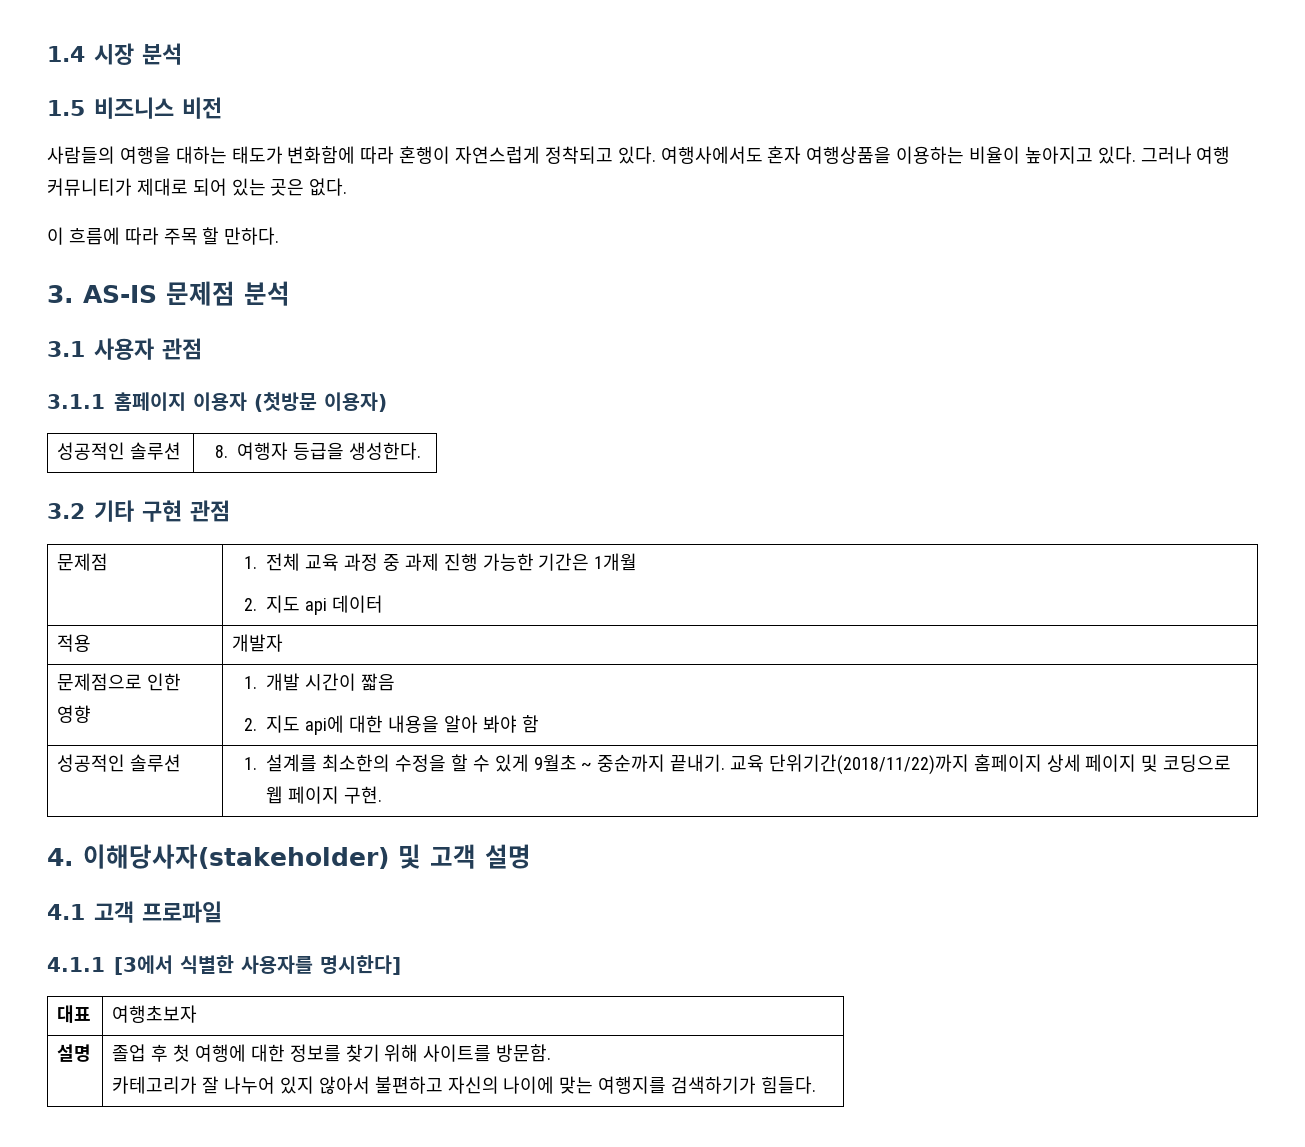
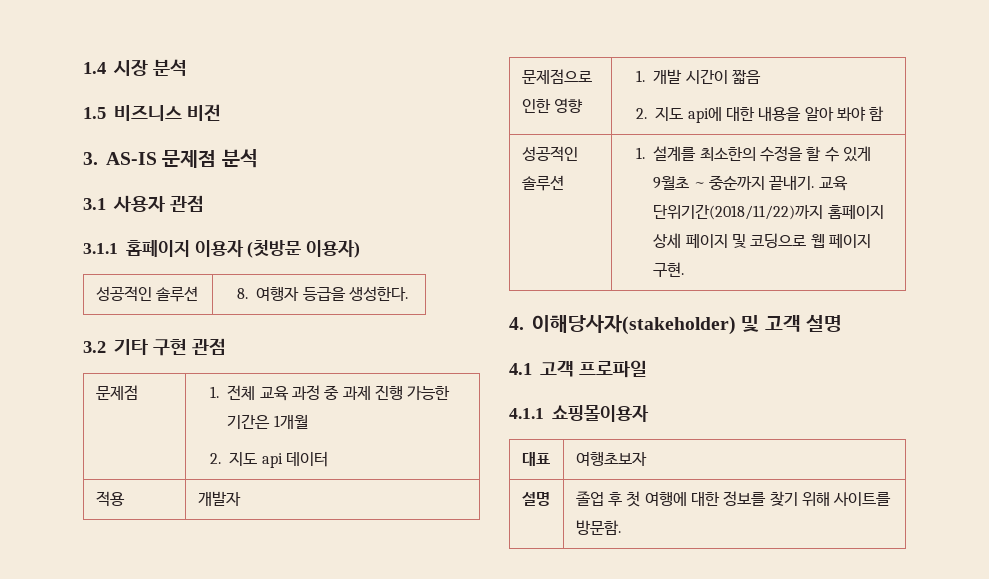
- 사람들의 여행을 대하는 태도가 변화함에 따라 혼행이 자연스럽게 정착되고 있다. 여행사에서도 혼자 여행상품을 이용하는 비율이 높아지고 있다. 그러나 여행 커뮤니티가 제대로 되어 있는 곳은 없다.
- 이 흐름에 따라 주목 할 만하다.
- 4.1.1 [3에서 식별한 사용자를 명시한다]
+ 4.1.1 쇼핑몰이용자
  설명 | 졸업 후 첫 여행에 대한 정보를 찾기 위해 사이트를 방문함.
- 카테고리가 잘 나누어 있지 않아서 불편하고 자신의 나이에 맞는 여행지를 검색하기가 힘들다.

